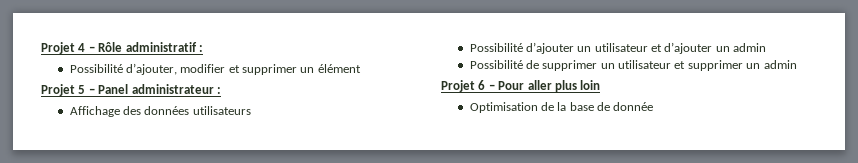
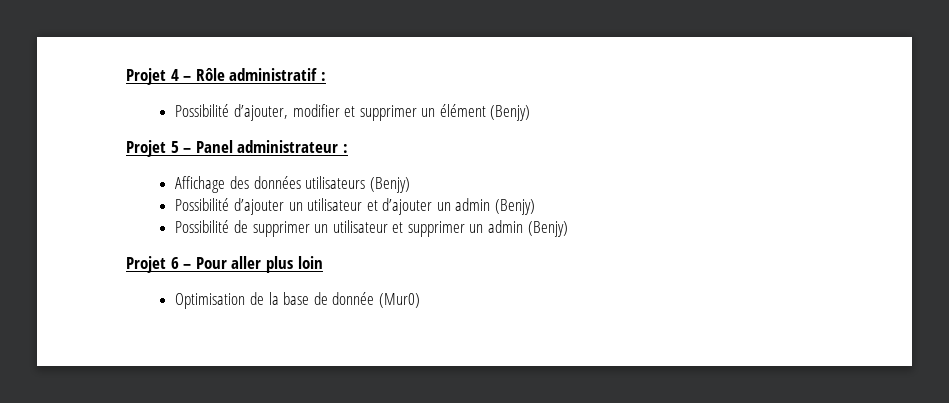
- Possibilité d’ajouter, modifier et supprimer un élément
+ Possibilité d’ajouter, modifier et supprimer un élément (Benjy)
- Affichage des données utilisateurs
+ Affichage des données utilisateurs (Benjy)
- Possibilité d’ajouter un utilisateur et d’ajouter un admin
+ Possibilité d’ajouter un utilisateur et d’ajouter un admin (Benjy)
- Possibilité de supprimer un utilisateur et supprimer un admin
+ Possibilité de supprimer un utilisateur et supprimer un admin (Benjy)
- Optimisation de la base de donnée
+ Optimisation de la base de donnée (Mur0)

